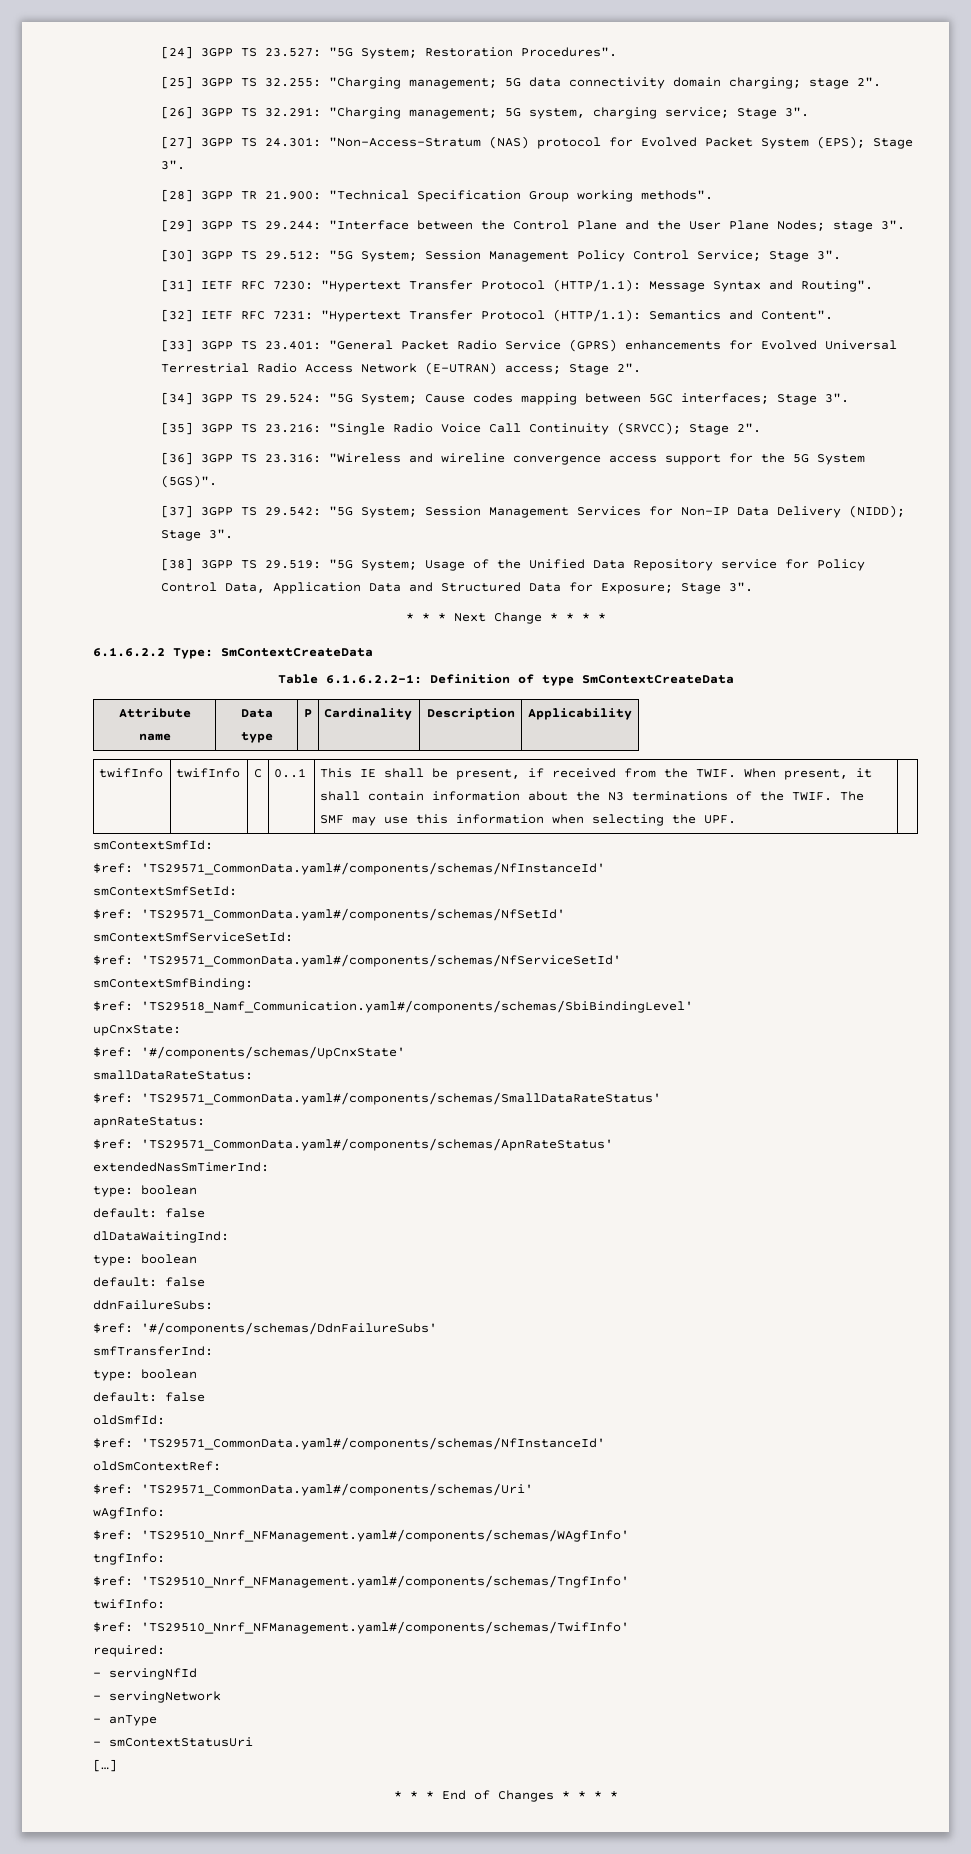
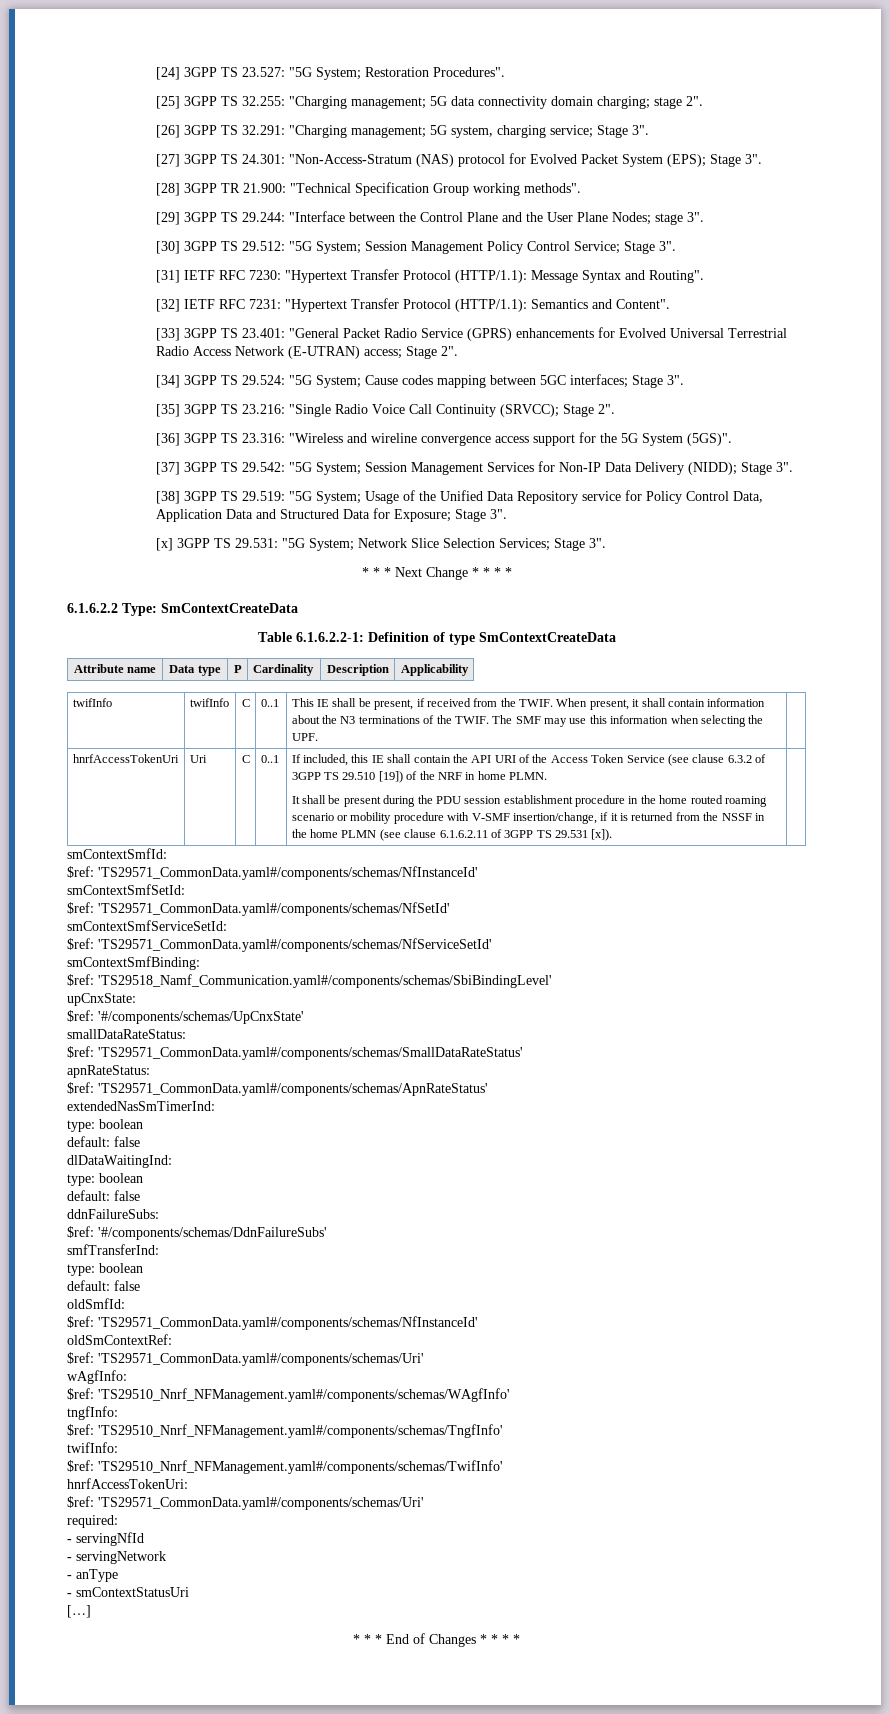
+ [x] 3GPP TS 29.531: "5G System; Network Slice Selection Services; Stage 3".
+ hnrfAccessTokenUri | Uri | C | 0..1 | If included, this IE shall contain the API URI of the Access Token Service (see clause 6.3.2 of 3GPP TS 29.510 [19]) of the NRF in home PLMN.
+ It shall be present during the PDU session establishment procedure in the home routed roaming scenario or mobility procedure with V-SMF insertion/change, if it is returned from the NSSF in the home PLMN (see clause 6.1.6.2.11 of 3GPP TS 29.531 [x]).
+ hnrfAccessTokenUri:
+ $ref: 'TS29571_CommonData.yaml#/components/schemas/Uri'

